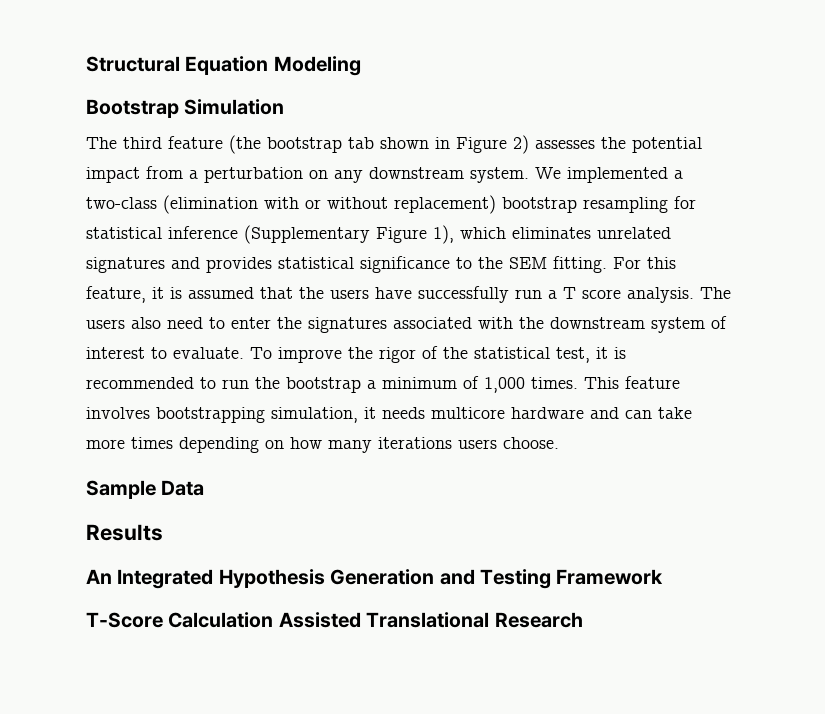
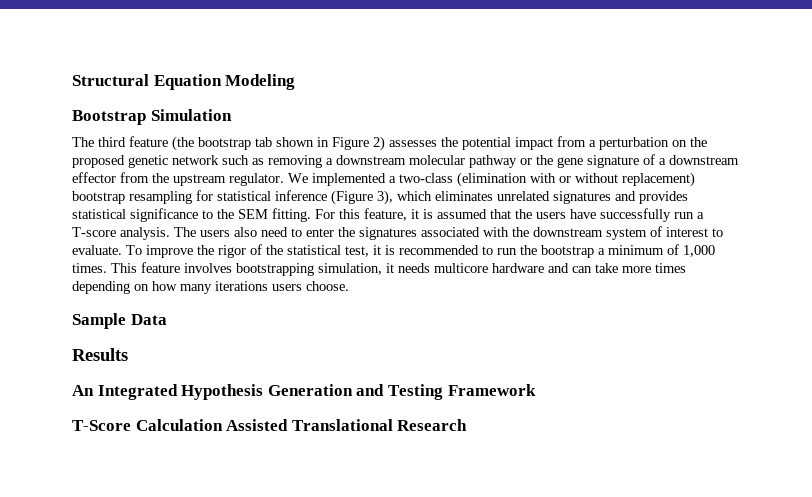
- The third feature (the bootstrap tab shown in Figure 2) assesses the potential impact from a perturbation on any downstream system.
+ The third feature (the bootstrap tab shown in Figure 2) assesses the potential impact from a perturbation on the proposed genetic network such as removing a downstream molecular pathway or the gene signature of a downstream effector from the upstream regulator.
- We implemented a two-class (elimination with or without replacement) bootstrap resampling for statistical inference (Supplementary Figure 1), which eliminates unrelated signatures and provides statistical significance to the SEM fitting.
+ We implemented a two-class (elimination with or without replacement) bootstrap resampling for statistical inference (Figure 3), which eliminates unrelated signatures and provides statistical significance to the SEM fitting.
- For this feature, it is assumed that the users have successfully run a T score analysis.
+ For this feature, it is assumed that the users have successfully run a T-score analysis.

